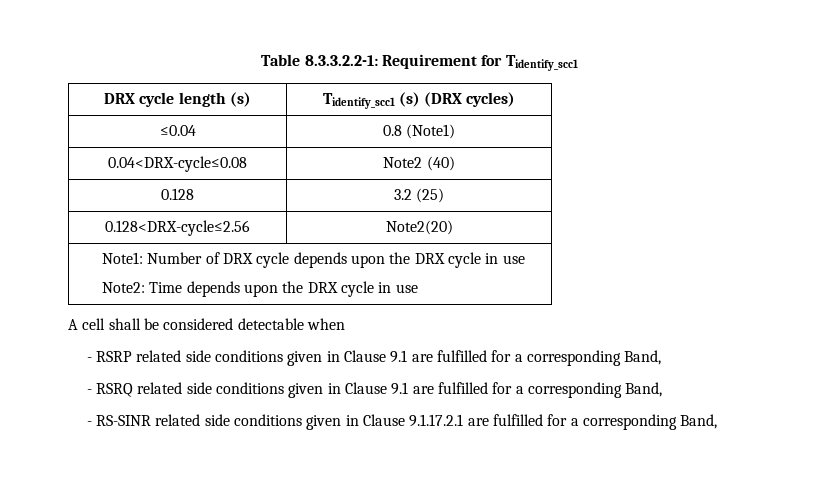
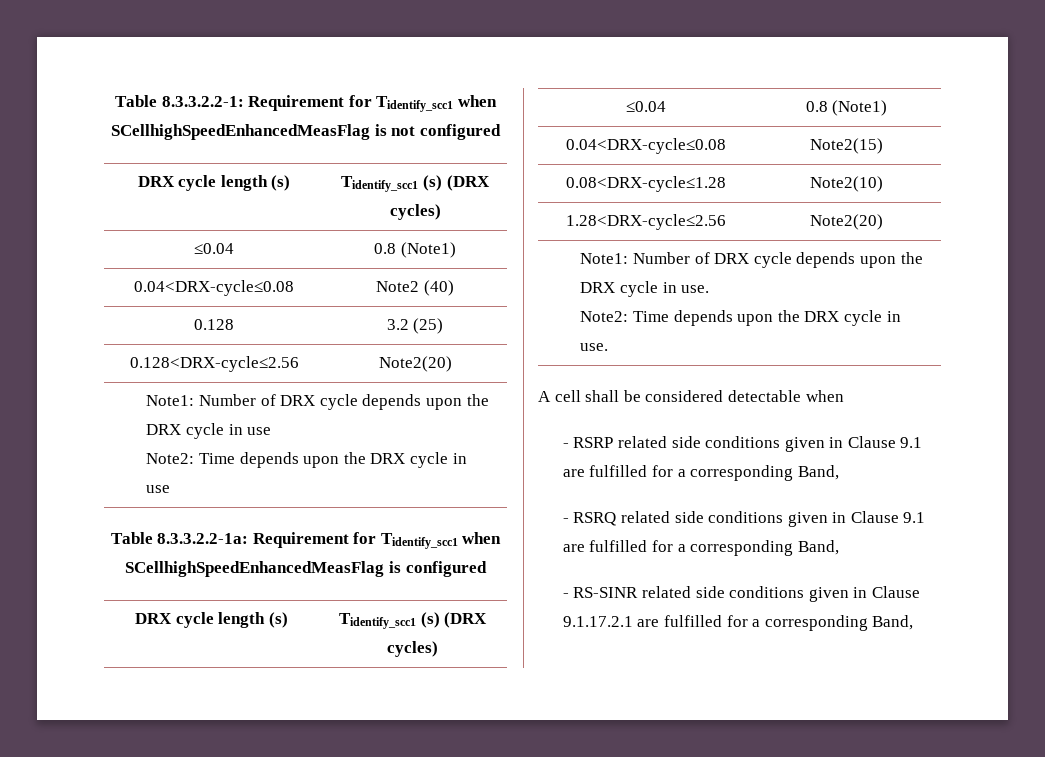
- Table 8.3.3.2.2-1: Requirement for Tidentify_scc1
+ Table 8.3.3.2.2-1: Requirement for Tidentify_scc1 when SCellhighSpeedEnhancedMeasFlag is not configured
+ Table 8.3.3.2.2-1a: Requirement for Tidentify_scc1 when SCellhighSpeedEnhancedMeasFlag is configured
+ DRX cycle length (s) | Tidentify_scc1 (s) (DRX cycles)
+ ≤0.04 | 0.8 (Note1)
+ 0.04<DRX-cycle≤0.08 | Note2(15)
+ 0.08<DRX-cycle≤1.28 | Note2(10)
+ 1.28<DRX-cycle≤2.56 | Note2(20)
+ Note1: Number of DRX cycle depends upon the DRX cycle in use.
+ Note2: Time depends upon the DRX cycle in use.

